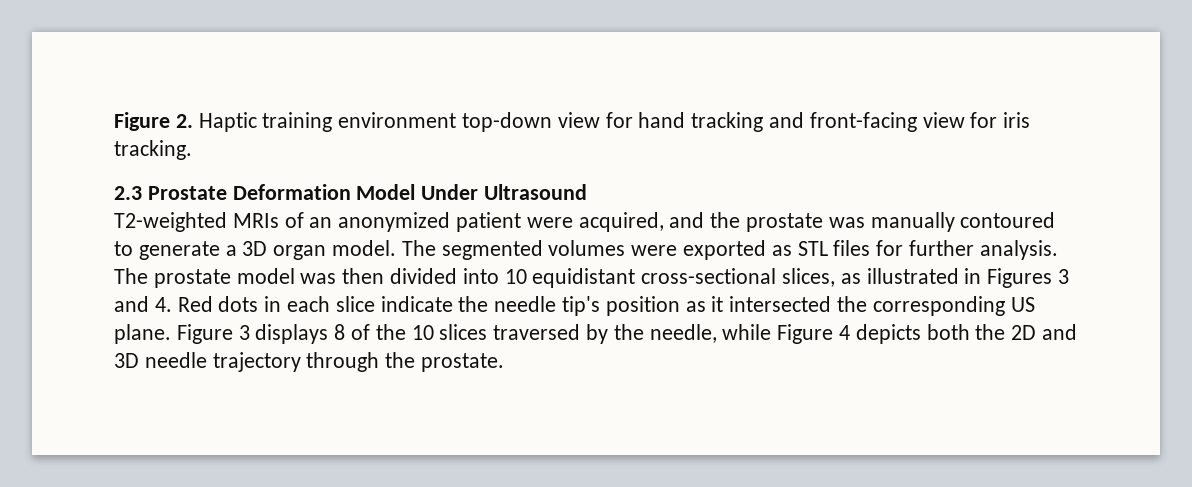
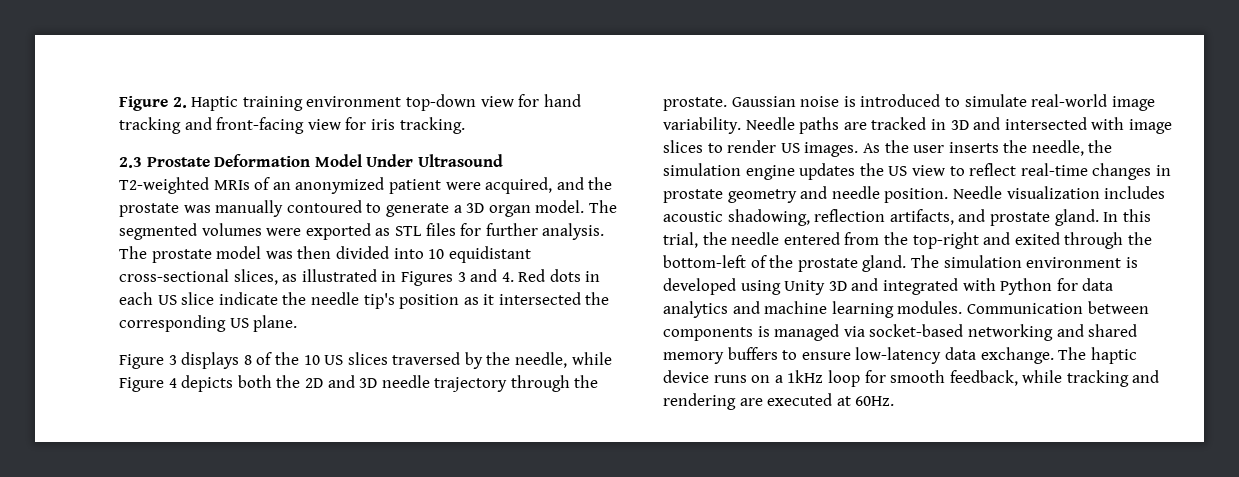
- The prostate model was then divided into 10 equidistant cross-sectional slices, as illustrated in Figures 3 and 4. Red dots in each slice indicate the needle tip's position as it intersected the corresponding US plane. Figure 3 displays 8 of the 10 slices traversed by the needle, while Figure 4 depicts both the 2D and 3D needle trajectory through the prostate.
+ The prostate model was then divided into 10 equidistant cross-sectional slices, as illustrated in Figures 3 and 4. Red dots in each US slice indicate the needle tip's position as it intersected the corresponding US plane.
+ Figure 3 displays 8 of the 10 US slices traversed by the needle, while Figure 4 depicts both the 2D and 3D needle trajectory through the prostate.
+ Gaussian noise is introduced to simulate real-world image variability. Needle paths are tracked in 3D and intersected with image slices to render US images. As the user inserts the needle, the simulation engine updates the US view to reflect real-time changes in prostate geometry and needle position. Needle visualization includes acoustic shadowing, reflection artifacts, and prostate gland. In this trial, the needle entered from the top-right and exited through the bottom-left of the prostate gland. The simulation environment is developed using Unity 3D and integrated with Python for data analytics and machine learning modules. Communication between components is managed via socket-based networking and shared memory buffers to ensure low-latency data exchange. The haptic device runs on a 1kHz loop for smooth feedback, while tracking and rendering are executed at 60Hz.

